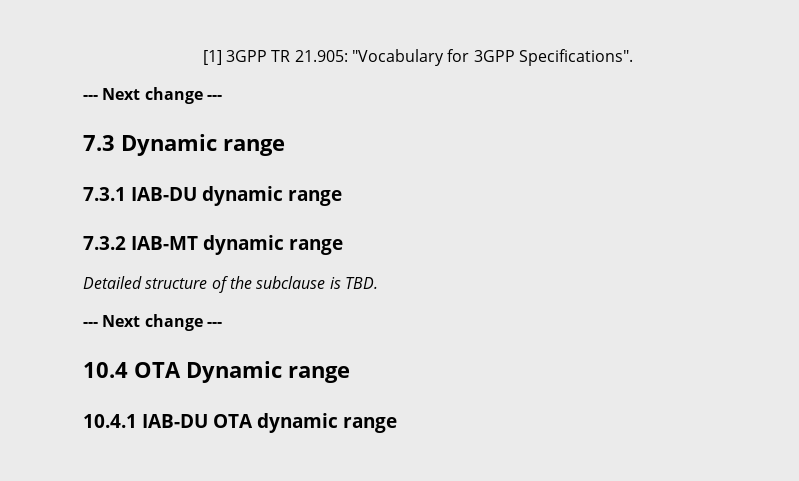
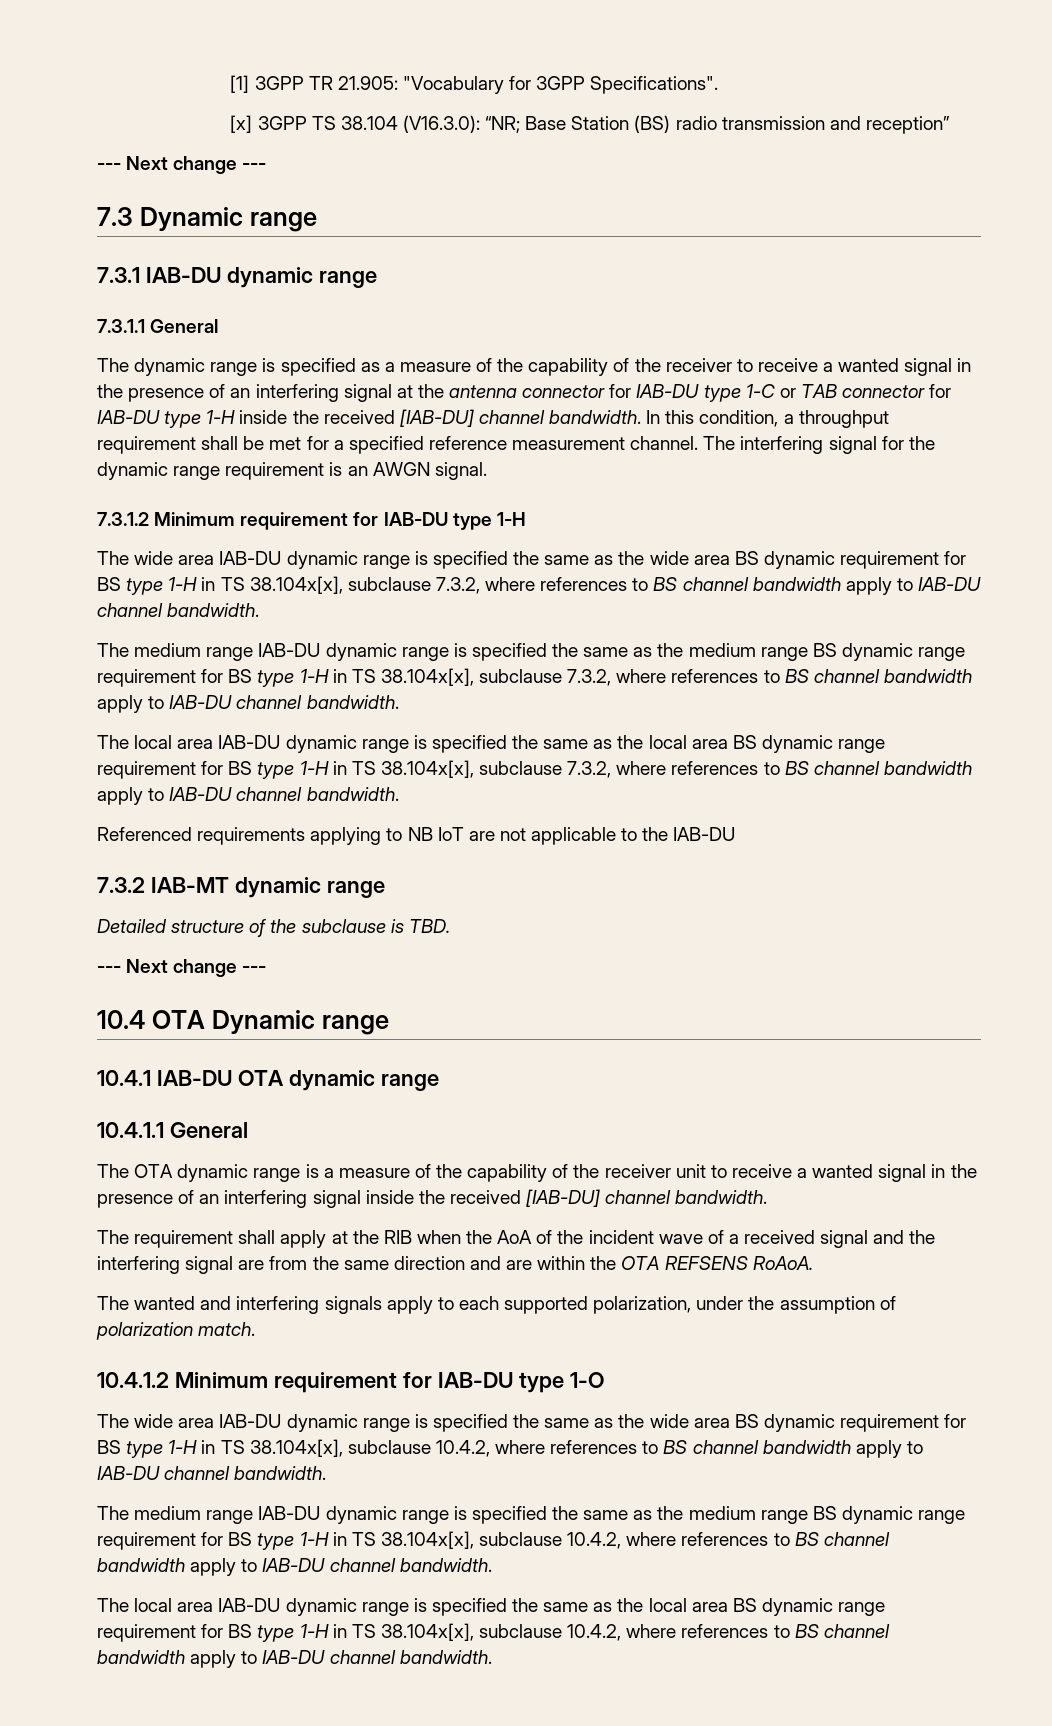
+ [x] 3GPP TS 38.104 (V16.3.0): “NR; Base Station (BS) radio transmission and reception”
+ 7.3.1.1 General
+ The dynamic range is specified as a measure of the capability of the receiver to receive a wanted signal in the presence of an interfering signal at the antenna connector for IAB-DU type 1-C or TAB connector for IAB-DU type 1-H inside the received [IAB-DU] channel bandwidth. In this condition, a throughput requirement shall be met for a specified reference measurement channel. The interfering signal for the dynamic range requirement is an AWGN signal.
+ 7.3.1.2 Minimum requirement for IAB-DU type 1-H
+ The wide area IAB-DU dynamic range is specified the same as the wide area BS dynamic requirement for BS type 1-H in TS 38.104x[x], subclause 7.3.2, where references to BS channel bandwidth apply to IAB-DU channel bandwidth.
+ The medium range IAB-DU dynamic range is specified the same as the medium range BS dynamic range requirement for BS type 1-H in TS 38.104x[x], subclause 7.3.2, where references to BS channel bandwidth apply to IAB-DU channel bandwidth.
+ The local area IAB-DU dynamic range is specified the same as the local area BS dynamic range requirement for BS type 1-H in TS 38.104x[x], subclause 7.3.2, where references to BS channel bandwidth apply to IAB-DU channel bandwidth.
+ Referenced requirements applying to NB IoT are not applicable to the IAB-DU
+ 10.4.1.1 General
+ The OTA dynamic range is a measure of the capability of the receiver unit to receive a wanted signal in the presence of an interfering signal inside the received [IAB-DU] channel bandwidth.
+ The requirement shall apply at the RIB when the AoA of the incident wave of a received signal and the interfering signal are from the same direction and are within the OTA REFSENS RoAoA.
+ The wanted and interfering signals apply to each supported polarization, under the assumption of polarization match.
+ 10.4.1.2 Minimum requirement for IAB-DU type 1-O
+ The wide area IAB-DU dynamic range is specified the same as the wide area BS dynamic requirement for BS type 1-H in TS 38.104x[x], subclause 10.4.2, where references to BS channel bandwidth apply to IAB-DU channel bandwidth.
+ The medium range IAB-DU dynamic range is specified the same as the medium range BS dynamic range requirement for BS type 1-H in TS 38.104x[x], subclause 10.4.2, where references to BS channel bandwidth apply to IAB-DU channel bandwidth.
+ The local area IAB-DU dynamic range is specified the same as the local area BS dynamic range requirement for BS type 1-H in TS 38.104x[x], subclause 10.4.2, where references to BS channel bandwidth apply to IAB-DU channel bandwidth.

